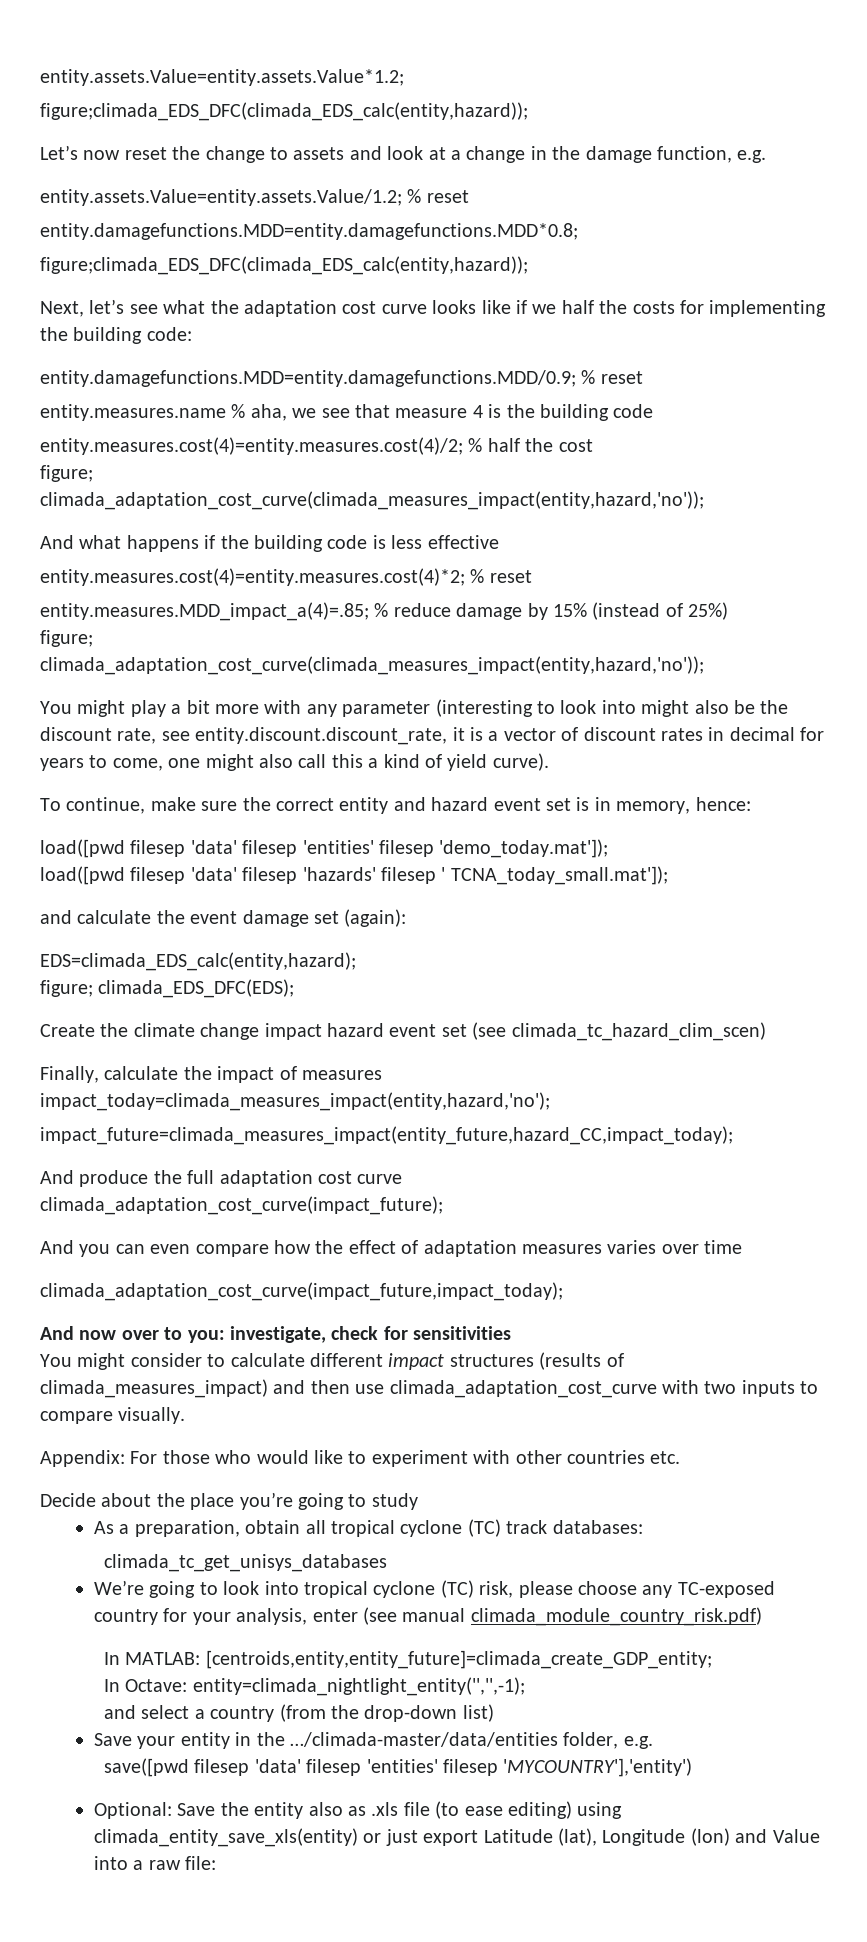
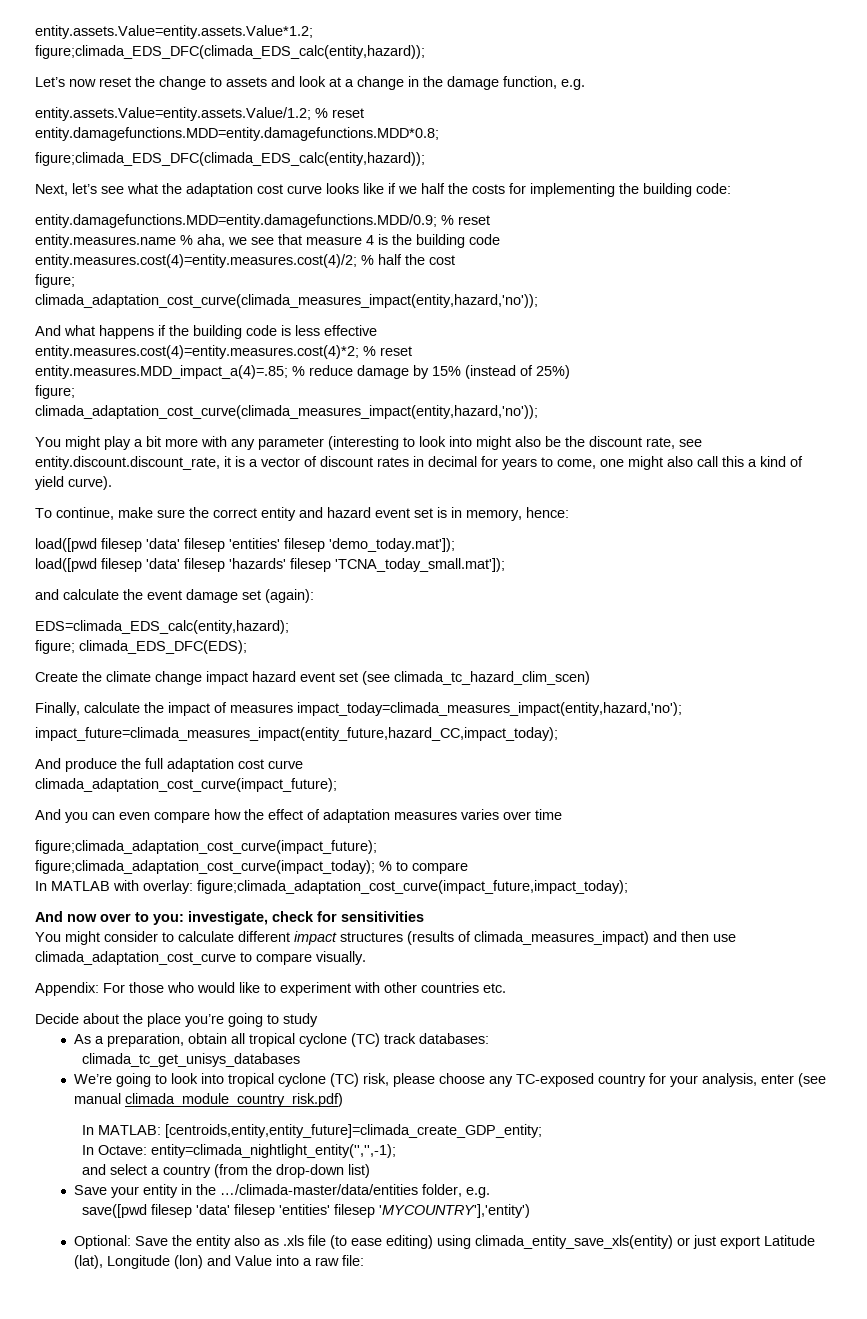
- load([pwd filesep 'data' filesep 'hazards' filesep ' TCNA_today_small.mat']);
+ load([pwd filesep 'data' filesep 'hazards' filesep 'TCNA_today_small.mat']);
- climada_adaptation_cost_curve(impact_future,impact_today);
+ figure;climada_adaptation_cost_curve(impact_future);
+ figure;climada_adaptation_cost_curve(impact_today); % to compare
+ In MATLAB with overlay: figure;climada_adaptation_cost_curve(impact_future,impact_today);
- You might consider to calculate different impact structures (results of climada_measures_impact) and then use climada_adaptation_cost_curve with two inputs to compare visually.
+ You might consider to calculate different impact structures (results of climada_measures_impact) and then use climada_adaptation_cost_curve to compare visually.

